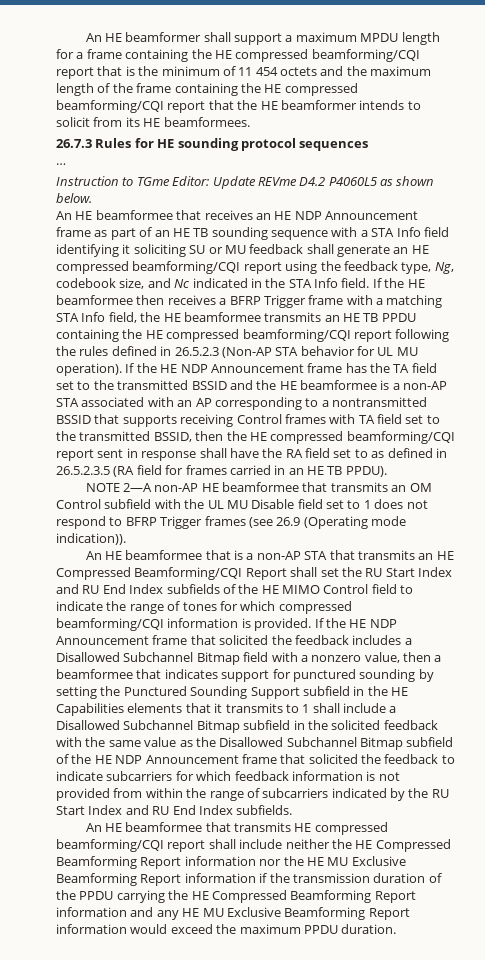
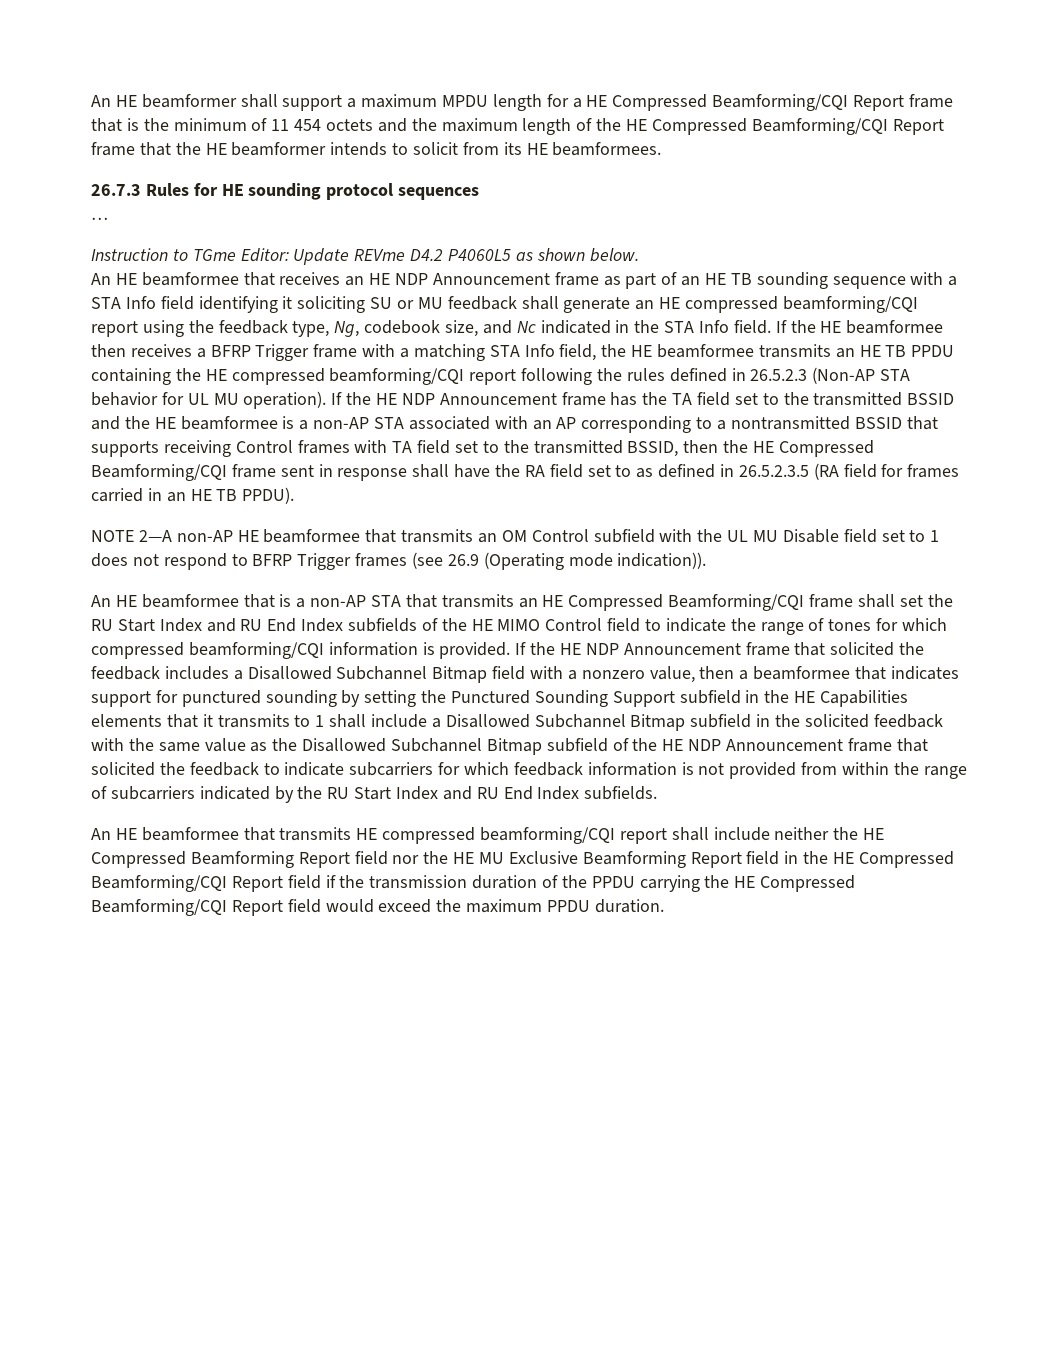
- An HE beamformer shall support a maximum MPDU length for a frame containing the HE compressed beamforming/CQI report that is the minimum of 11 454 octets and the maximum length of the frame containing the HE compressed beamforming/CQI report that the HE beamformer intends to solicit from its HE beamformees.
+ An HE beamformer shall support a maximum MPDU length for a HE Compressed Beamforming/CQI Report frame that is the minimum of 11 454 octets and the maximum length of the HE Compressed Beamforming/CQI Report frame that the HE beamformer intends to solicit from its HE beamformees.
- If the HE NDP Announcement frame has the TA field set to the transmitted BSSID and the HE beamformee is a non-AP STA associated with an AP corresponding to a nontransmitted BSSID that supports receiving Control frames with TA field set to the transmitted BSSID, then the HE compressed beamforming/CQI report sent in response shall have the RA field set to as defined in 26.5.2.3.5 (RA field for frames carried in an HE TB PPDU).
+ If the HE NDP Announcement frame has the TA field set to the transmitted BSSID and the HE beamformee is a non-AP STA associated with an AP corresponding to a nontransmitted BSSID that supports receiving Control frames with TA field set to the transmitted BSSID, then the HE Compressed Beamforming/CQI frame sent in response shall have the RA field set to as defined in 26.5.2.3.5 (RA field for frames carried in an HE TB PPDU).
- An HE beamformee that is a non-AP STA that transmits an HE Compressed Beamforming/CQI Report shall set the RU Start Index and RU End Index subfields of the HE MIMO Control field to indicate the range of tones for which compressed beamforming/CQI information is provided.
+ An HE beamformee that is a non-AP STA that transmits an HE Compressed Beamforming/CQI frame shall set the RU Start Index and RU End Index subfields of the HE MIMO Control field to indicate the range of tones for which compressed beamforming/CQI information is provided.
- An HE beamformee that transmits HE compressed beamforming/CQI report shall include neither the HE Compressed Beamforming Report information nor the HE MU Exclusive Beamforming Report information if the transmission duration of the PPDU carrying the HE Compressed Beamforming Report information and any HE MU Exclusive Beamforming Report information would exceed the maximum PPDU duration.
+ An HE beamformee that transmits HE compressed beamforming/CQI report shall include neither the HE Compressed Beamforming Report field nor the HE MU Exclusive Beamforming Report field in the HE Compressed Beamforming/CQI Report field if the transmission duration of the PPDU carrying the HE Compressed Beamforming/CQI Report field would exceed the maximum PPDU duration.

